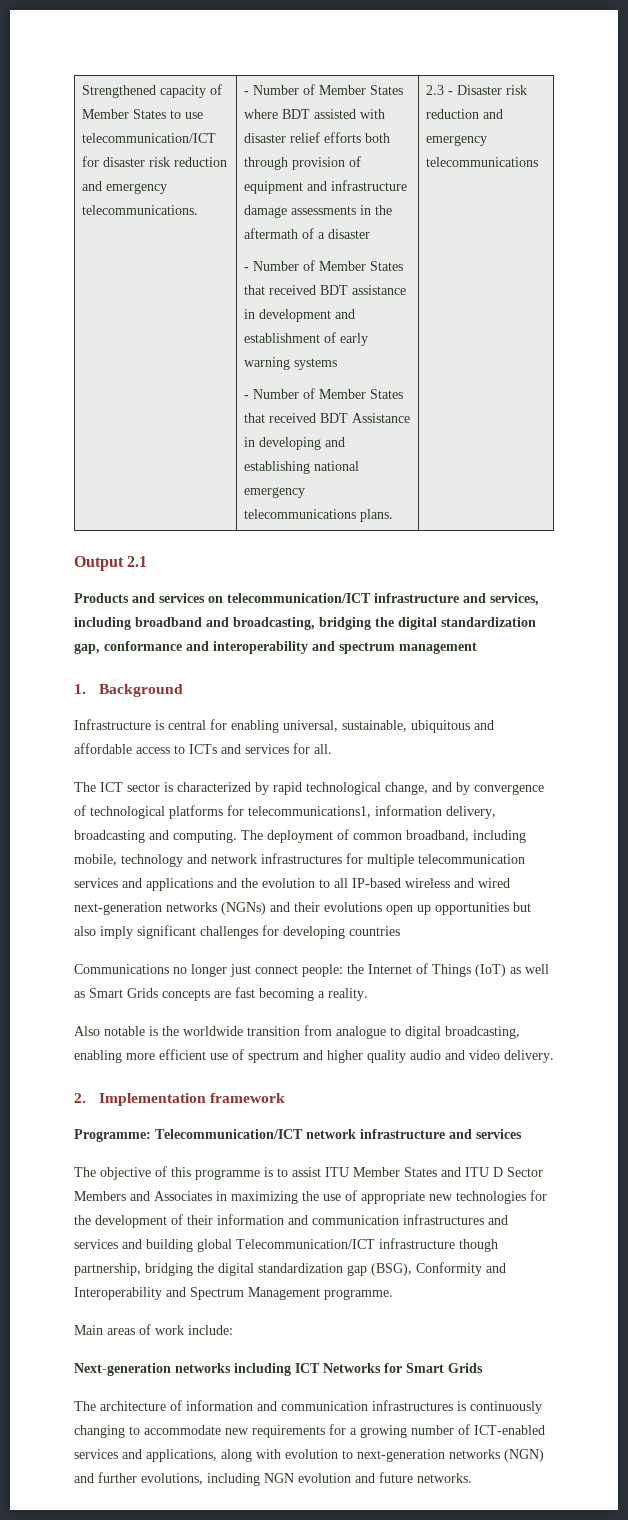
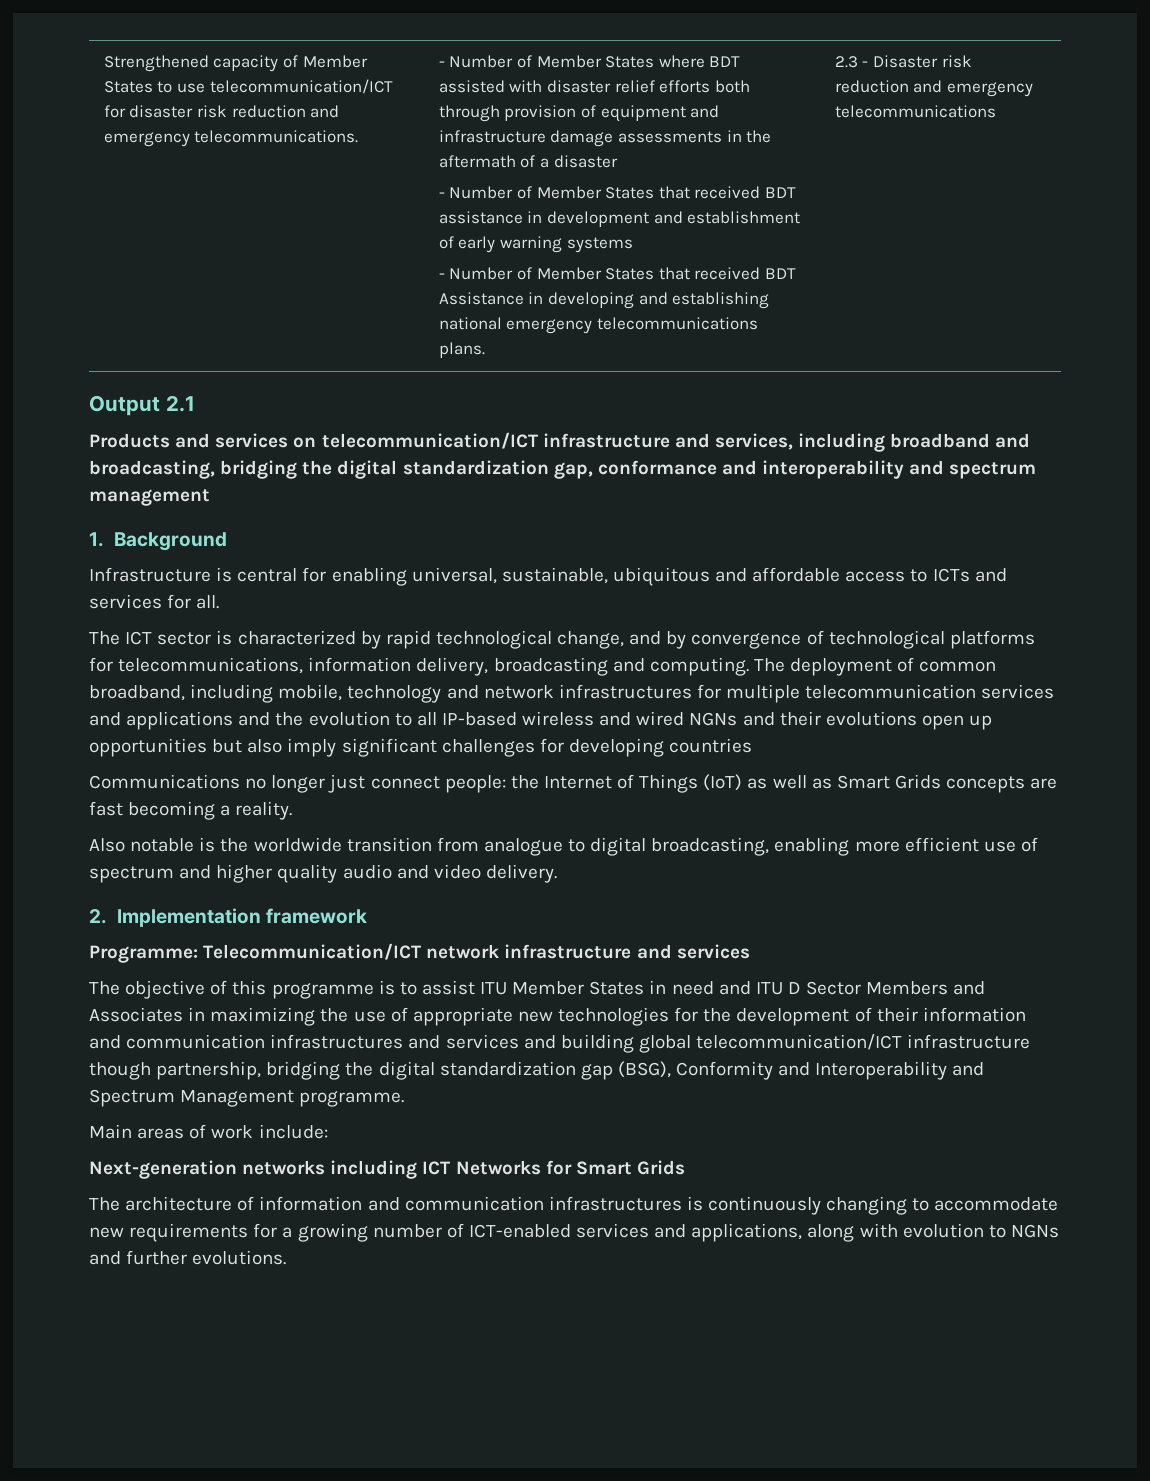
- The ICT sector is characterized by rapid technological change, and by convergence of technological platforms for telecommunications1, information delivery, broadcasting and computing.
+ The ICT sector is characterized by rapid technological change, and by convergence of technological platforms for telecommunications, information delivery, broadcasting and computing.
- The deployment of common broadband, including mobile, technology and network infrastructures for multiple telecommunication services and applications and the evolution to all IP-based wireless and wired next-generation networks (NGNs) and their evolutions open up opportunities but also imply significant challenges for developing countries
+ The deployment of common broadband, including mobile, technology and network infrastructures for multiple telecommunication services and applications and the evolution to all IP-based wireless and wired NGNs and their evolutions open up opportunities but also imply significant challenges for developing countries
- The objective of this programme is to assist ITU Member States and ITU D Sector Members and Associates in maximizing the use of appropriate new technologies for the development of their information and communication infrastructures and services and building global Telecommunication/ICT infrastructure though partnership, bridging the digital standardization gap (BSG), Conformity and Interoperability and Spectrum Management programme.
+ The objective of this programme is to assist ITU Member States in need and ITU D Sector Members and Associates in maximizing the use of appropriate new technologies for the development of their information and communication infrastructures and services and building global telecommunication/ICT infrastructure though partnership, bridging the digital standardization gap (BSG), Conformity and Interoperability and Spectrum Management programme.
- The architecture of information and communication infrastructures is continuously changing to accommodate new requirements for a growing number of ICT-enabled services and applications, along with evolution to next-generation networks (NGN) and further evolutions, including NGN evolution and future networks.
+ The architecture of information and communication infrastructures is continuously changing to accommodate new requirements for a growing number of ICT-enabled services and applications, along with evolution to NGNs and further evolutions.

